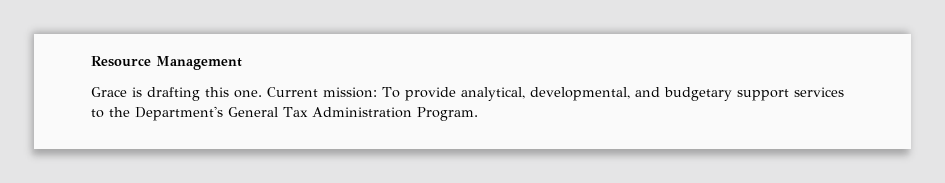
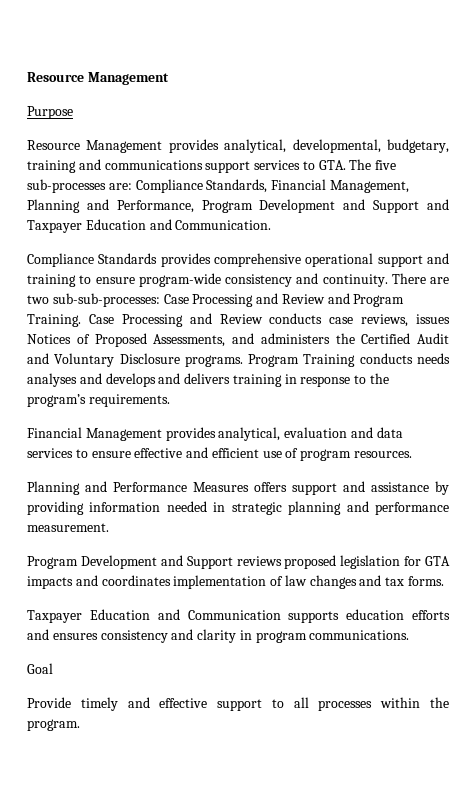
- Grace is drafting this one. Current mission: To provide analytical, developmental, and budgetary support services to the Department's General Tax Administration Program.
+ Purpose
+ Resource Management provides analytical, developmental, budgetary, training and communications support services to GTA. The five sub-processes are: Compliance Standards, Financial Management, Planning and Performance, Program Development and Support and Taxpayer Education and Communication.
+ Compliance Standards provides comprehensive operational support and training to ensure program-wide consistency and continuity. There are two sub-sub-processes: Case Processing and Review and Program Training. Case Processing and Review conducts case reviews, issues Notices of Proposed Assessments, and administers the Certified Audit and Voluntary Disclosure programs. Program Training conducts needs analyses and develops and delivers training in response to the program’s requirements.
+ Financial Management provides analytical, evaluation and data services to ensure effective and efficient use of program resources.
+ Planning and Performance Measures offers support and assistance by providing information needed in strategic planning and performance measurement.
+ Program Development and Support reviews proposed legislation for GTA impacts and coordinates implementation of law changes and tax forms.
+ Taxpayer Education and Communication supports education efforts and ensures consistency and clarity in program communications.
+ Goal
+ Provide timely and effective support to all processes within the program.

